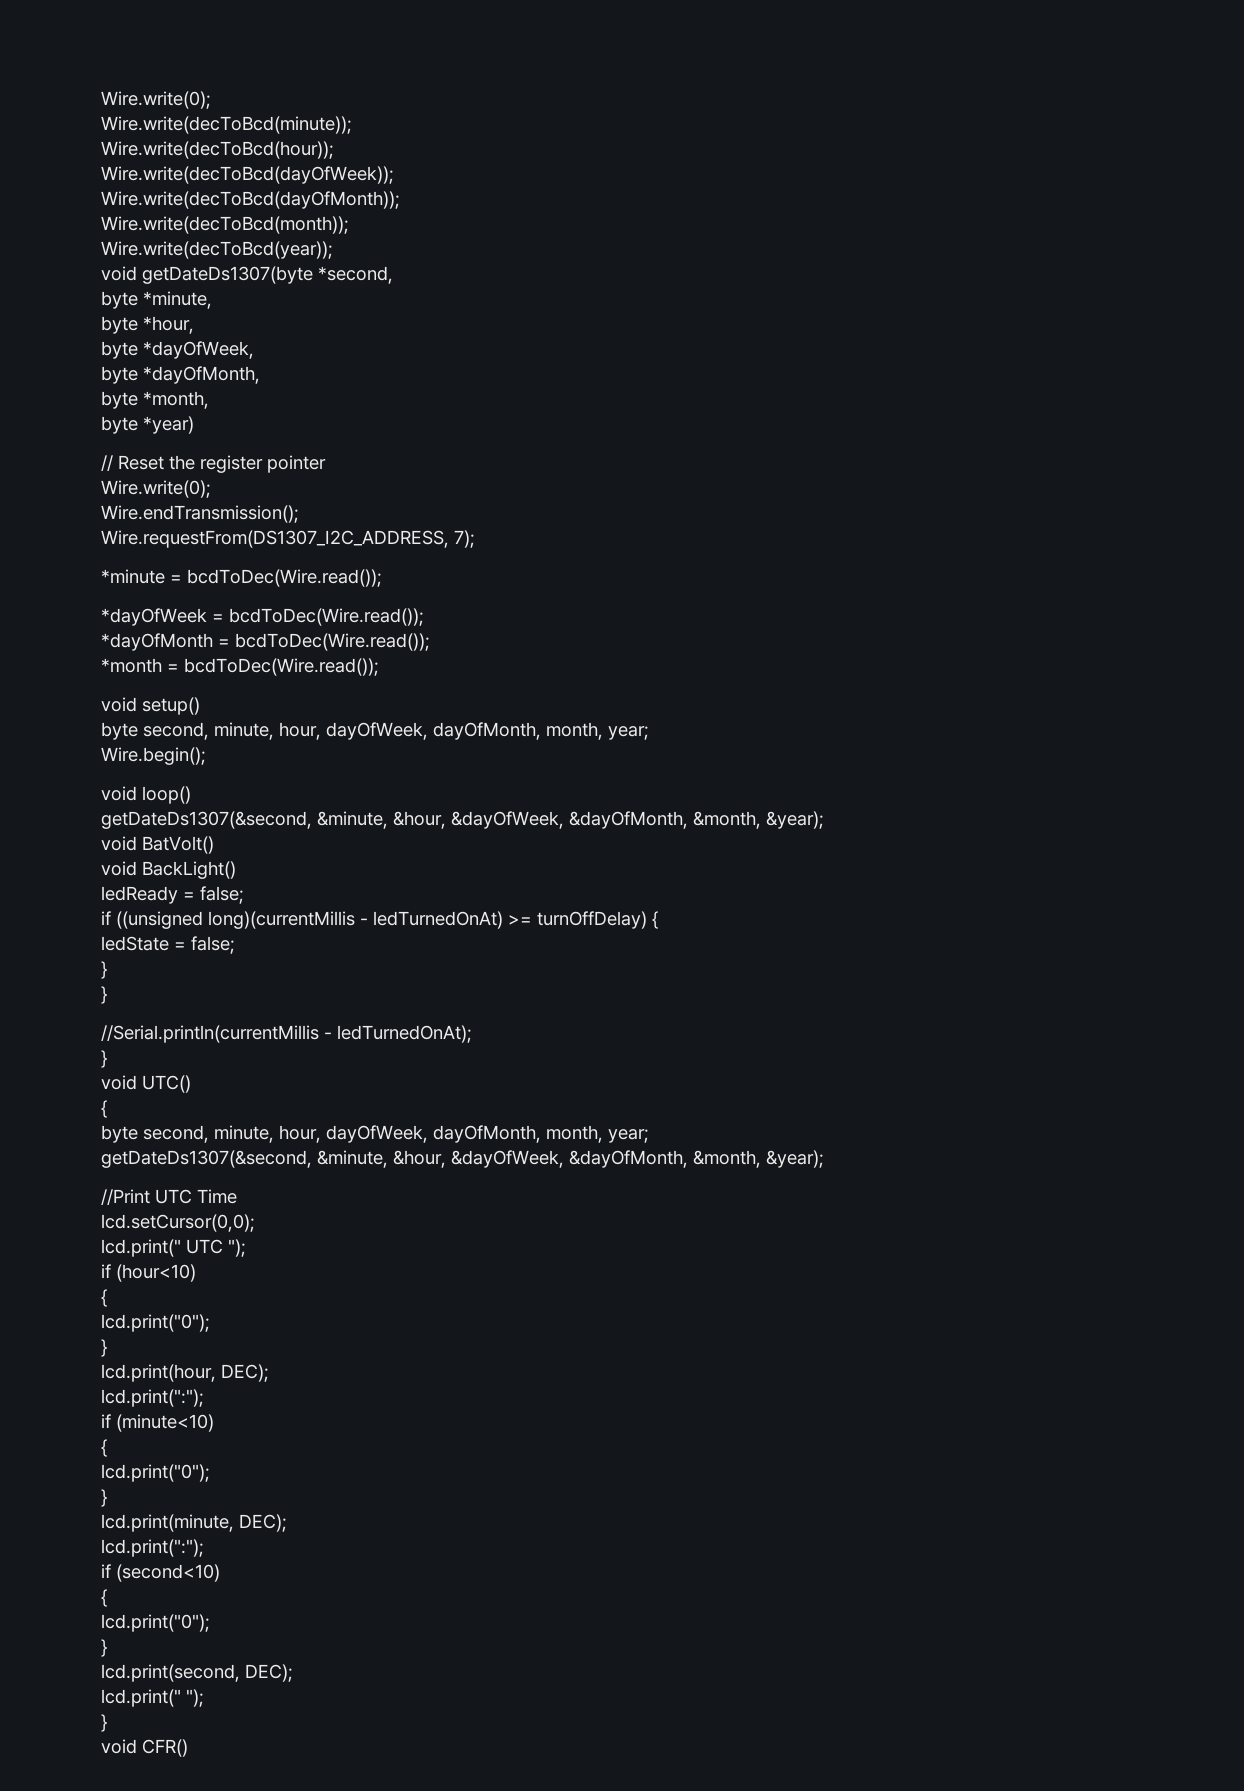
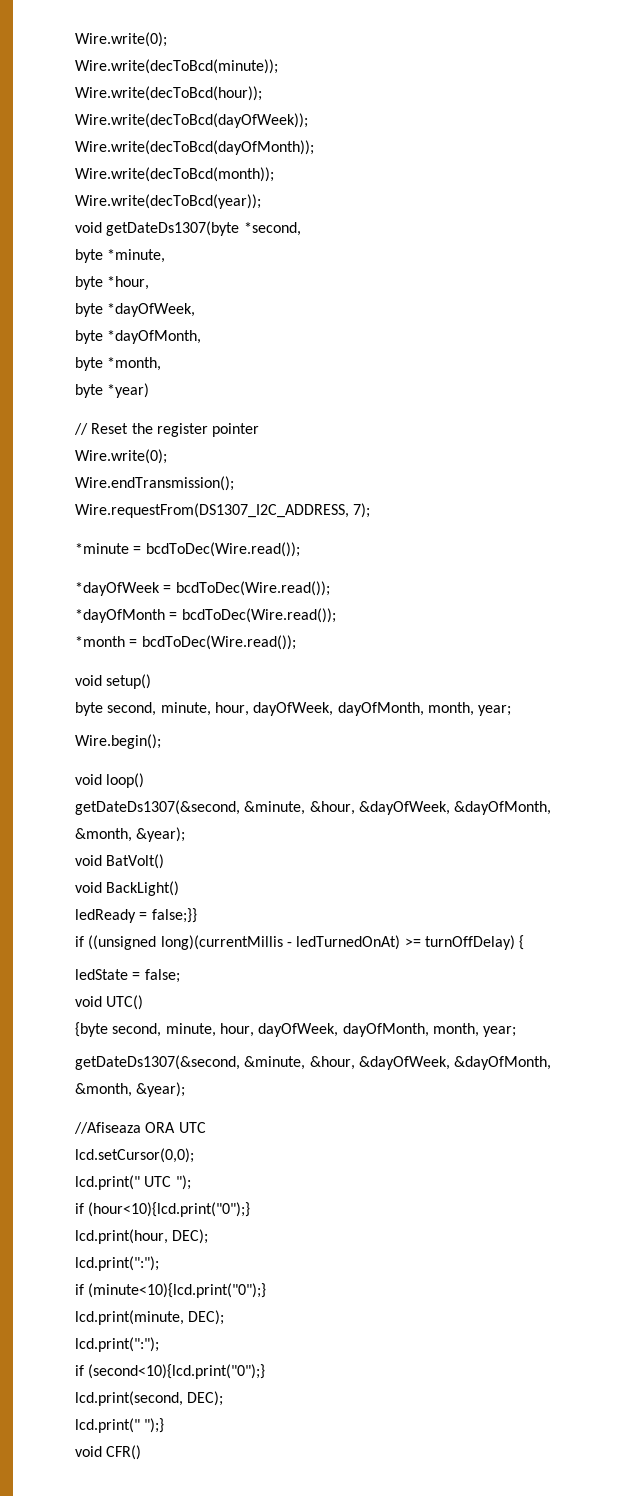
- ledReady = false;
+ ledReady = false;}}
  ledState = false;
- }
- }
- //Serial.println(currentMillis - ledTurnedOnAt);
- }
  void UTC()
- {
- byte second, minute, hour, dayOfWeek, dayOfMonth, month, year;
+ {byte second, minute, hour, dayOfWeek, dayOfMonth, month, year;
- //Print UTC Time
+ //Afiseaza ORA UTC
- if (hour<10)
- {
- lcd.print("0");
- }
+ if (hour<10){lcd.print("0");}
- if (minute<10)
- {
- lcd.print("0");
- }
+ if (minute<10){lcd.print("0");}
- if (second<10)
- {
- lcd.print("0");
- }
+ if (second<10){lcd.print("0");}
- lcd.print(" ");
- }
+ lcd.print(" ");}

